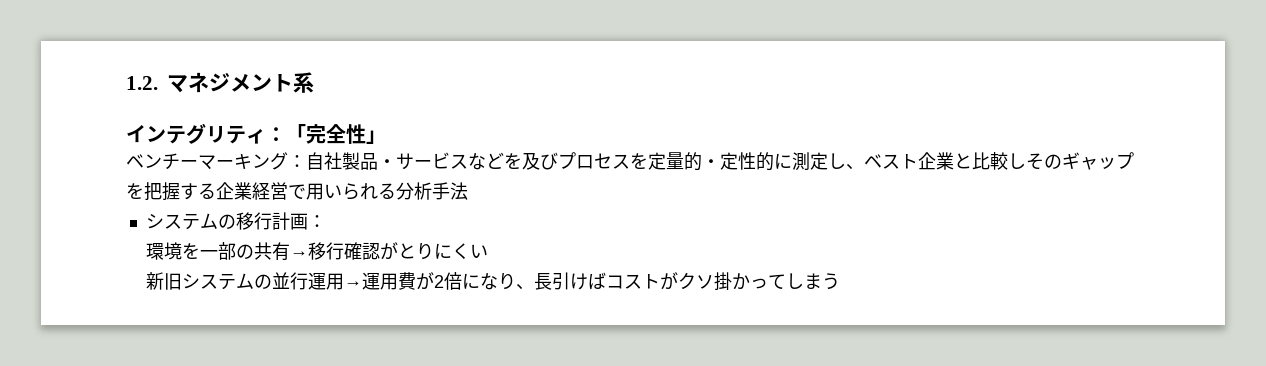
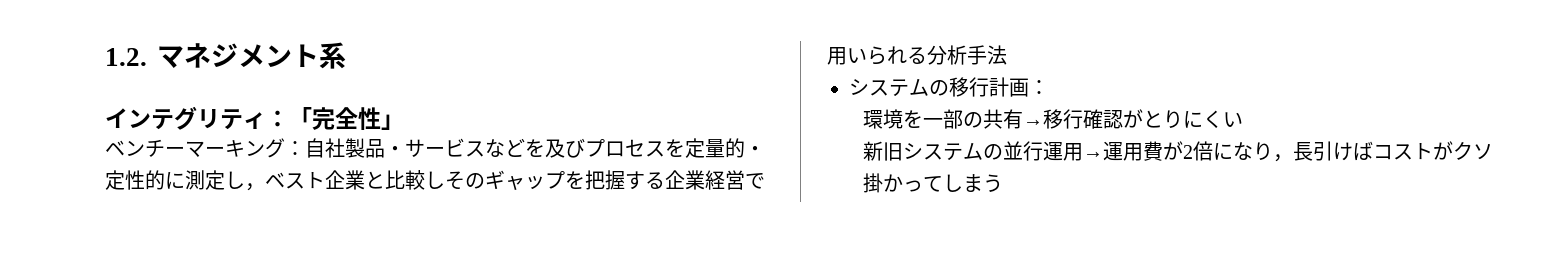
- ベンチーマーキング：自社製品・サービスなどを及びプロセスを定量的・定性的に測定し、ベスト企業と比較しそのギャップを把握する企業経営で用いられる分析手法
+ ベンチーマーキング：自社製品・サービスなどを及びプロセスを定量的・定性的に測定し，ベスト企業と比較しそのギャップを把握する企業経営で用いられる分析手法
- 新旧システムの並行運用→運用費が2倍になり、長引けばコストがクソ掛かってしまう
+ 新旧システムの並行運用→運用費が2倍になり，長引けばコストがクソ掛かってしまう

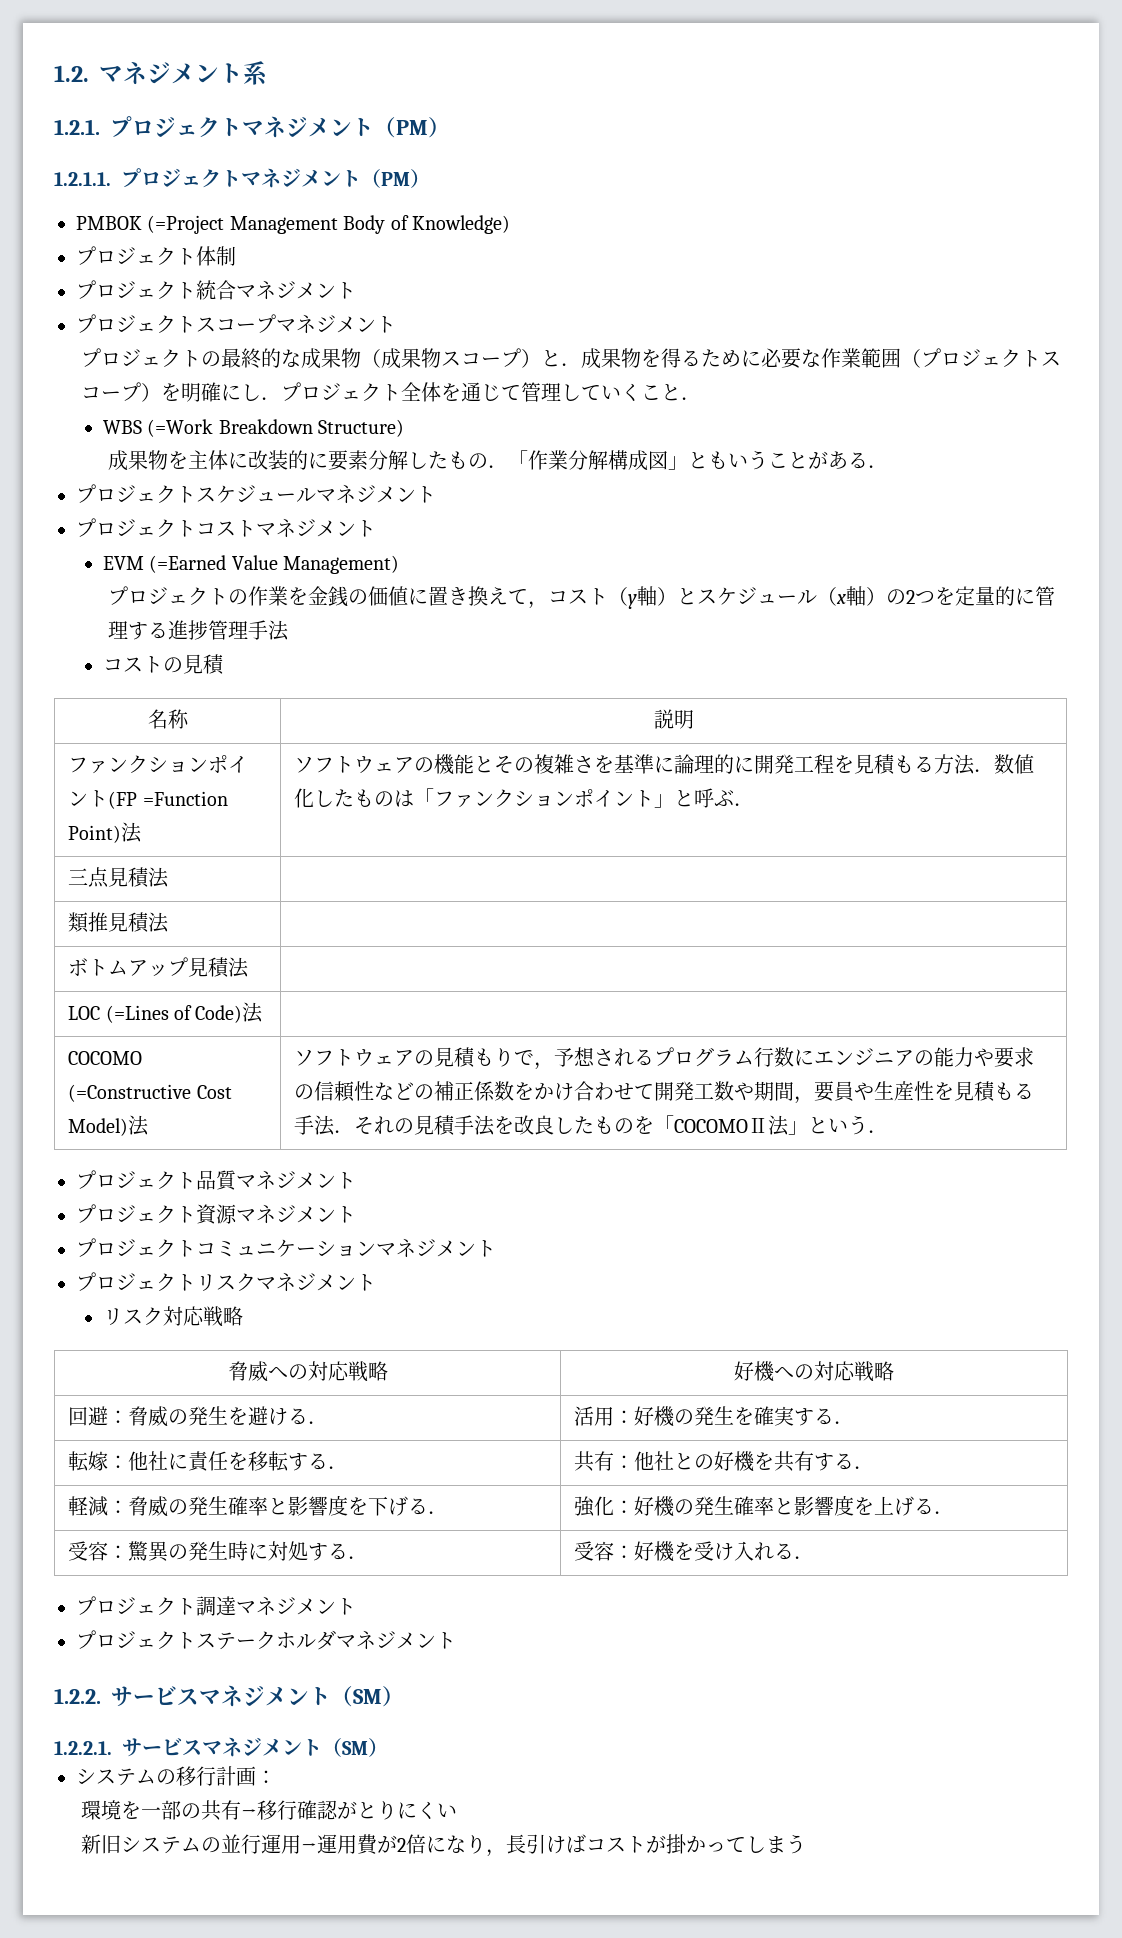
- インテグリティ：「完全性」
- ベンチーマーキング：自社製品・サービスなどを及びプロセスを定量的・定性的に測定し，ベスト企業と比較しそのギャップを把握する企業経営で用いられる分析手法
+ 1.2.1.プロジェクトマネジメント（PM）
+ 1.2.1.1.プロジェクトマネジメント（PM）
+ PMBOK (=Project Management Body of Knowledge)
+ プロジェクト体制
+ プロジェクト統合マネジメント
+ プロジェクトスコープマネジメント
+ プロジェクトの最終的な成果物（成果物スコープ）と．成果物を得るために必要な作業範囲（プロジェクトスコープ）を明確にし．プロジェクト全体を通じて管理していくこと．
+ WBS (=Work Breakdown Structure)
+ 成果物を主体に改装的に要素分解したもの．「作業分解構成図」ともいうことがある．
+ プロジェクトスケジュールマネジメント
+ プロジェクトコストマネジメント
+ EVM (=Earned Value Management)
+ プロジェクトの作業を金銭の価値に置き換えて，コスト（y軸）とスケジュール（x軸）の2つを定量的に管理する進捗管理手法
+ コストの見積
+ 名称 | 説明
+ ファンクションポイント(FP =Function Point)法 | ソフトウェアの機能とその複雑さを基準に論理的に開発工程を見積もる方法．数値化したものは「ファンクションポイント」と呼ぶ．
+ 三点見積法 |
+ 類推見積法 |
+ ボトムアップ見積法 |
+ LOC (=Lines of Code)法 |
+ COCOMO (=Constructive Cost Model)法 | ソフトウェアの見積もりで，予想されるプログラム行数にエンジニアの能力や要求の信頼性などの補正係数をかけ合わせて開発工数や期間，要員や生産性を見積もる手法．それの見積手法を改良したものを「COCOMOⅡ法」という．
+ プロジェクト品質マネジメント
+ プロジェクト資源マネジメント
+ プロジェクトコミュニケーションマネジメント
+ プロジェクトリスクマネジメント
+ リスク対応戦略
+ 脅威への対応戦略 | 好機への対応戦略
+ 回避：脅威の発生を避ける． | 活用：好機の発生を確実する．
+ 転嫁：他社に責任を移転する． | 共有：他社との好機を共有する．
+ 軽減：脅威の発生確率と影響度を下げる． | 強化：好機の発生確率と影響度を上げる．
+ 受容：驚異の発生時に対処する． | 受容：好機を受け入れる．
+ プロジェクト調達マネジメント
+ プロジェクトステークホルダマネジメント
+ 1.2.2.サービスマネジメント（SM）
+ 1.2.2.1.サービスマネジメント（SM）
- 新旧システムの並行運用→運用費が2倍になり，長引けばコストがクソ掛かってしまう
+ 新旧システムの並行運用→運用費が2倍になり，長引けばコストが掛かってしまう

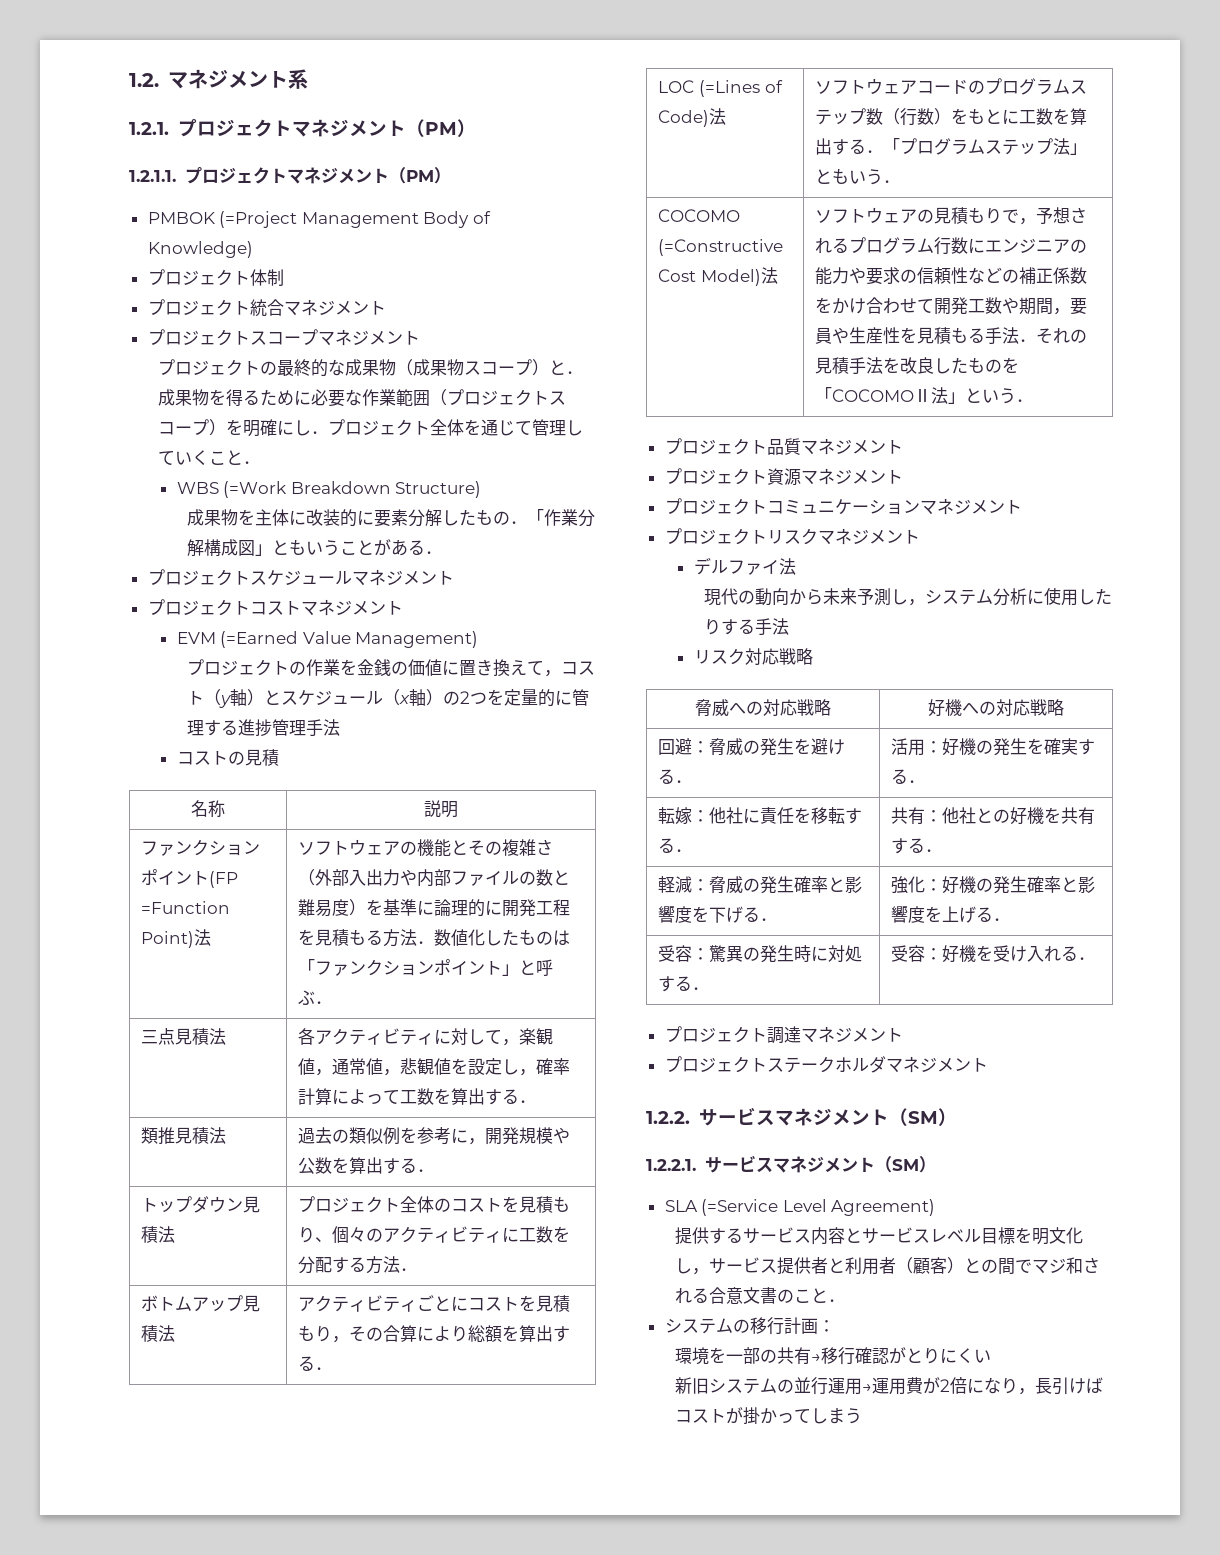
- ソフトウェアの機能とその複雑さを基準に論理的に開発工程を見積もる方法．数値化したものは「ファンクションポイント」と呼ぶ．
+ ソフトウェアの機能とその複雑さ（外部入出力や内部ファイルの数と難易度）を基準に論理的に開発工程を見積もる方法．数値化したものは「ファンクションポイント」と呼ぶ．
- 三点見積法 |
- 類推見積法 |
+ 三点見積法 | 各アクティビティに対して，楽観値，通常値，悲観値を設定し，確率計算によって工数を算出する．
+ 類推見積法 | 過去の類似例を参考に，開発規模や公数を算出する．
+ トップダウン見積法 | プロジェクト全体のコストを見積もり、個々のアクティビティに工数を分配する方法．
- ボトムアップ見積法 |
+ ボトムアップ見積法 | アクティビティごとにコストを見積もり，その合算により総額を算出する．
- LOC (=Lines of Code)法 |
+ LOC (=Lines of Code)法 | ソフトウェアコードのプログラムステップ数（行数）をもとに工数を算出する．「プログラムステップ法」ともいう．
+ デルファイ法
+ 現代の動向から未来予測し，システム分析に使用したりする手法
+ SLA (=Service Level Agreement)
+ 提供するサービス内容とサービスレベル目標を明文化し，サービス提供者と利用者（顧客）との間でマジ和される合意文書のこと．

